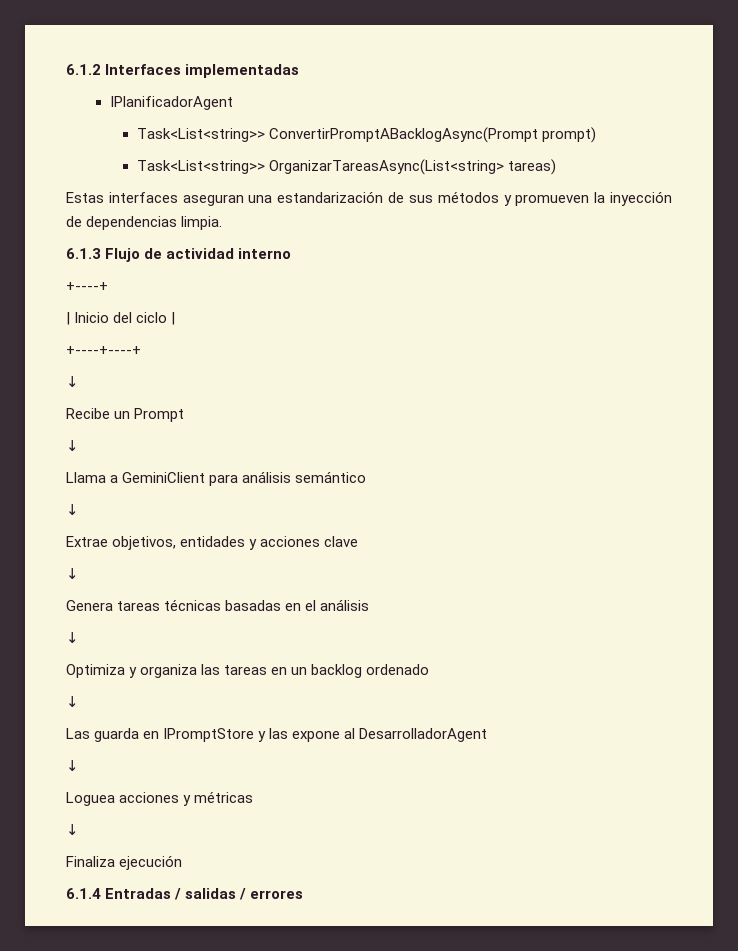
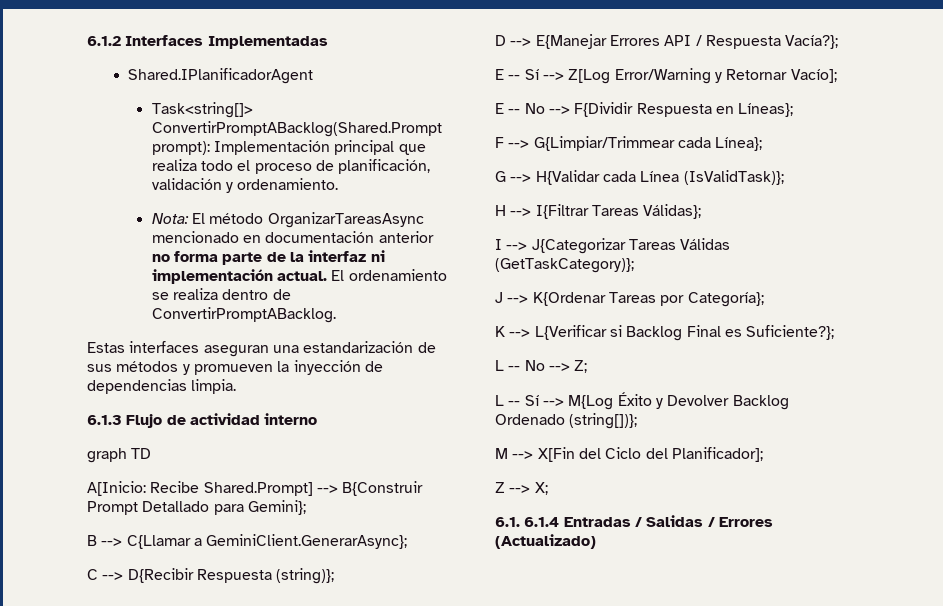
- 6.1.2 Interfaces implementadas
- IPlanificadorAgent
- Task<List<string>> ConvertirPromptABacklogAsync(Prompt prompt)
- Task<List<string>> OrganizarTareasAsync(List<string> tareas)
+ 6.1.2 Interfaces Implementadas
+ Shared.IPlanificadorAgent
+ Task<string[]> ConvertirPromptABacklog(Shared.Prompt prompt): Implementación principal que realiza todo el proceso de planificación, validación y ordenamiento.
+ Nota: El método OrganizarTareasAsync mencionado en documentación anterior no forma parte de la interfaz ni implementación actual. El ordenamiento se realiza dentro de ConvertirPromptABacklog.
- +----+
- | Inicio del ciclo |
- +----+----+
- ↓
- Recibe un Prompt
- ↓
- Llama a GeminiClient para análisis semántico
- ↓
- Extrae objetivos, entidades y acciones clave
- ↓
- Genera tareas técnicas basadas en el análisis
- ↓
- Optimiza y organiza las tareas en un backlog ordenado
- ↓
- Las guarda en IPromptStore y las expone al DesarrolladorAgent
- ↓
- Loguea acciones y métricas
- ↓
- Finaliza ejecución
- 6.1.4 Entradas / salidas / errores
+ graph TD
+ A[Inicio: Recibe Shared.Prompt] --> B{Construir Prompt Detallado para Gemini};
+ B --> C{Llamar a GeminiClient.GenerarAsync};
+ C --> D{Recibir Respuesta (string)};
+ D --> E{Manejar Errores API / Respuesta Vacía?};
+ E -- Sí --> Z[Log Error/Warning y Retornar Vacío];
+ E -- No --> F{Dividir Respuesta en Líneas};
+ F --> G{Limpiar/Trimmear cada Línea};
+ G --> H{Validar cada Línea (IsValidTask)};
+ H --> I{Filtrar Tareas Válidas};
+ I --> J{Categorizar Tareas Válidas (GetTaskCategory)};
+ J --> K{Ordenar Tareas por Categoría};
+ K --> L{Verificar si Backlog Final es Suficiente?};
+ L -- No --> Z;
+ L -- Sí --> M{Log Éxito y Devolver Backlog Ordenado (string[])};
+ M --> X[Fin del Ciclo del Planificador];
+ Z --> X;
+ 6.1. 6.1.4 Entradas / Salidas / Errores (Actualizado)

